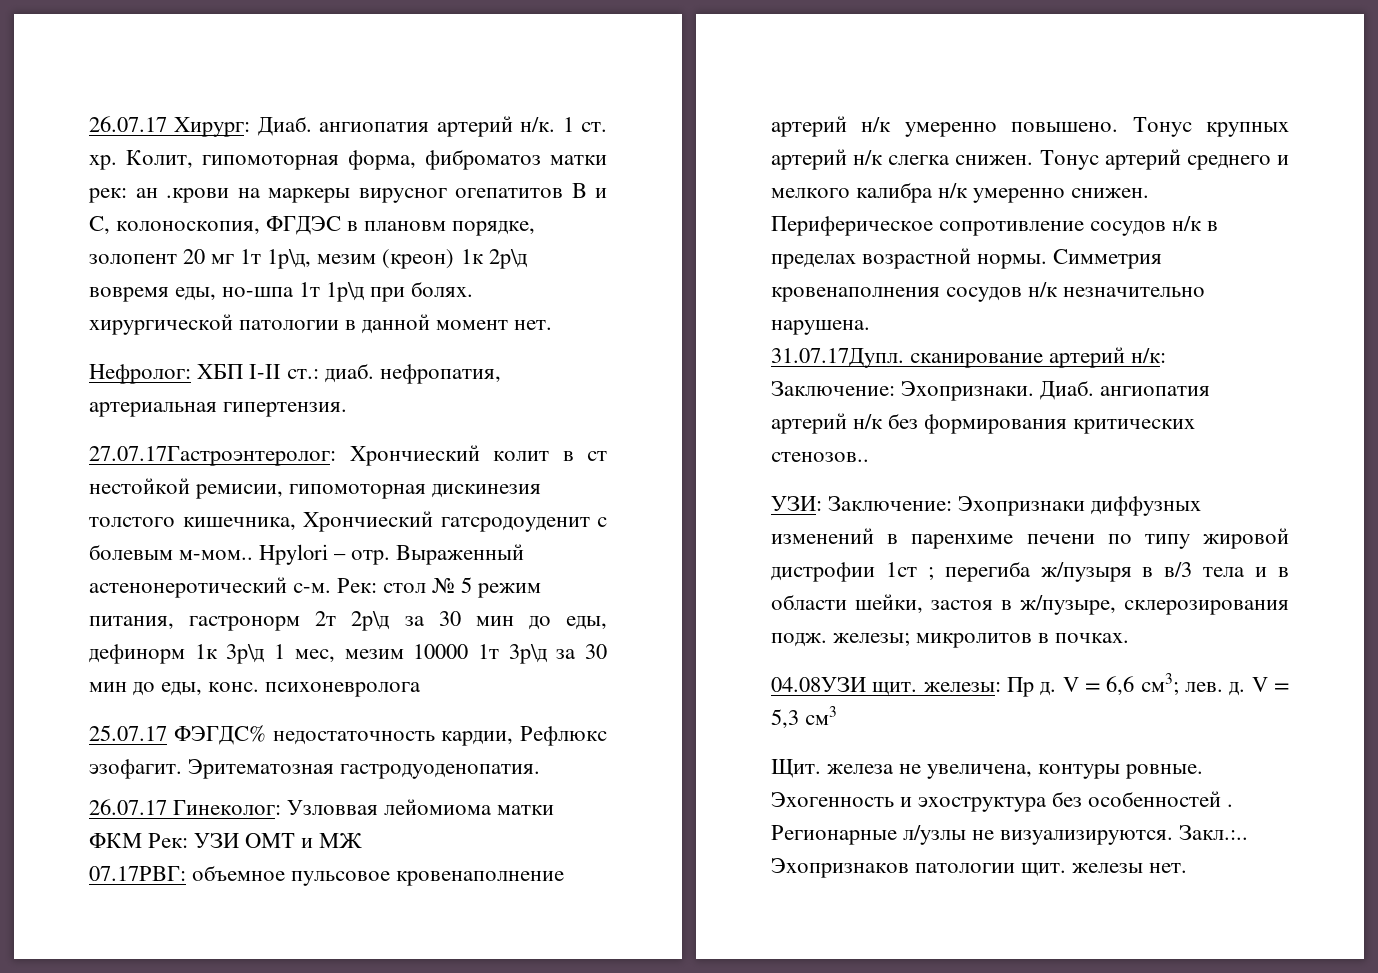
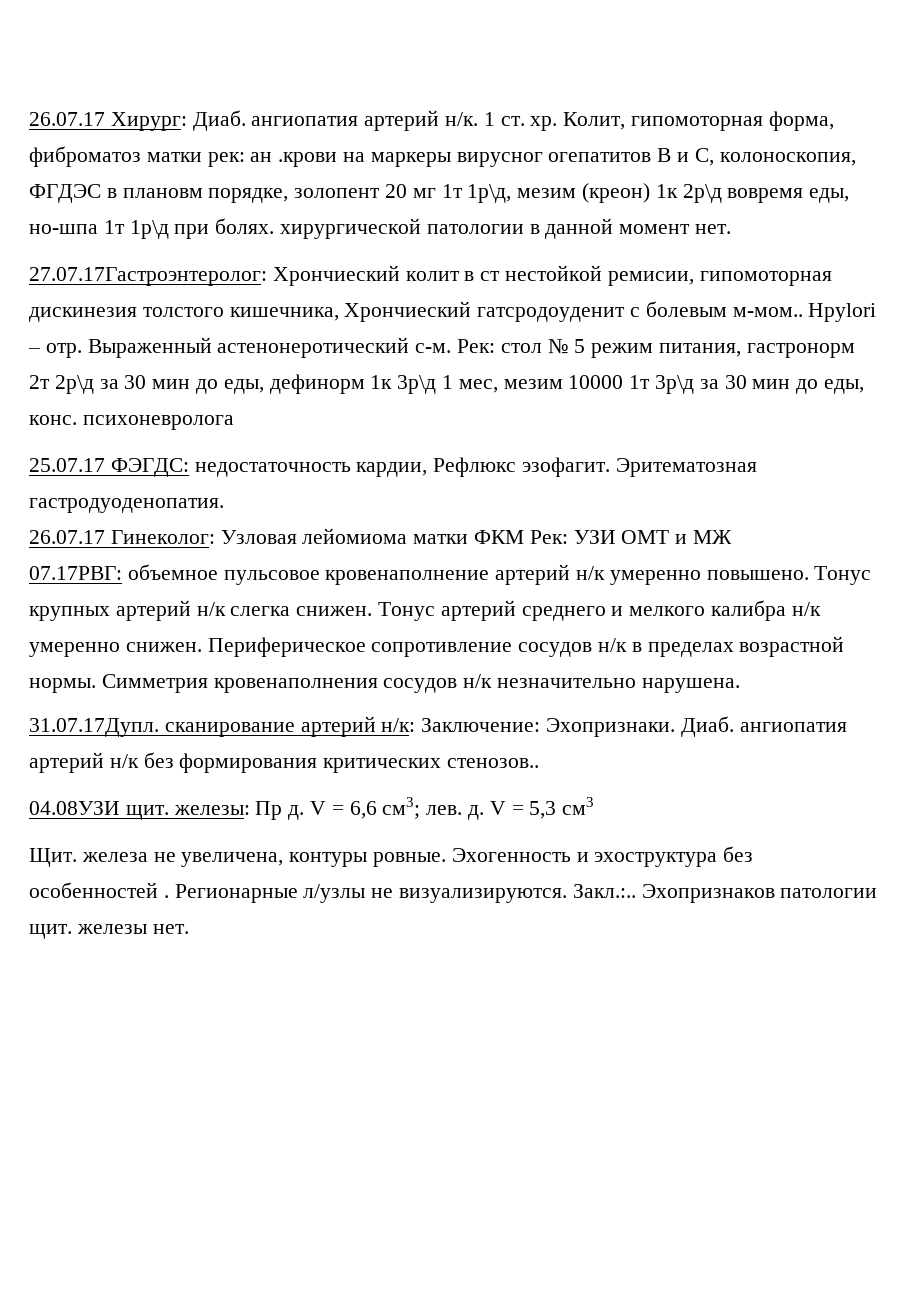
- Нефролог: ХБП I-II ст.: диаб. нефропатия, артериальная гипертензия.
- 25.07.17 ФЭГДС% недостаточность кардии, Рефлюкс эзофагит.
+ 25.07.17 ФЭГДС: недостаточность кардии, Рефлюкс эзофагит.
- 26.07.17 Гинеколог: Узловвая лейомиома матки ФКМ Рек: УЗИ ОМТ и МЖ
+ 26.07.17 Гинеколог: Узловая лейомиома матки ФКМ Рек: УЗИ ОМТ и МЖ
- УЗИ: Заключение: Эхопризнаки диффузных изменений в паренхиме печени по типу жировой дистрофии 1ст ; перегиба ж/пузыря в в/3 тела и в области шейки, застоя в ж/пузыре, склерозирования подж. железы; микролитов в почках.

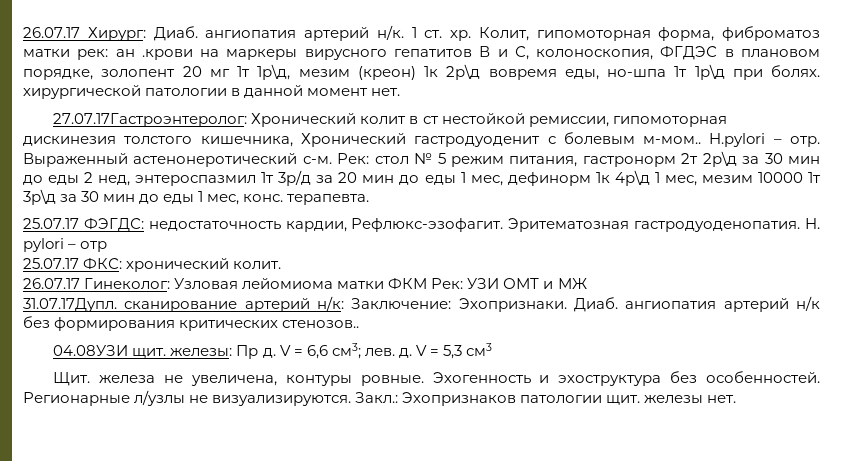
- Колит, гипомоторная форма, фиброматоз матки рек: ан .крови на маркеры вирусног огепатитов В и С, колоноскопия, ФГДЭС в плановм порядке, золопент 20 мг 1т 1р\д, мезим (креон) 1к 2р\д вовремя еды, но-шпа 1т 1р\д при болях. хирургической патологии в данной момент нет.
+ Колит, гипомоторная форма, фиброматоз матки рек: ан .крови на маркеры вирусного гепатитов В и С, колоноскопия, ФГДЭС в плановом порядке, золопент 20 мг 1т 1р\д, мезим (креон) 1к 2р\д вовремя еды, но-шпа 1т 1р\д при болях. хирургической патологии в данной момент нет.
- 27.07.17Гастроэнтеролог: Хрончиеский колит в ст нестойкой ремисии, гипомоторная дискинезия толстого кишечника, Хрончиеский гатсродоуденит с болевым м-мом..
+ 27.07.17Гастроэнтеролог: Хронический колит в ст нестойкой ремиссии, гипомоторная дискинезия толстого кишечника, Хронический гастродуоденит с болевым м-мом..
- Hpylori – отр.
+ H.pylori – отр.
- Рек: стол № 5 режим питания, гастронорм 2т 2р\д за 30 мин до еды, дефинорм 1к 3р\д 1 мес, мезим 10000 1т 3р\д за 30 мин до еды, конс. психоневролога
+ Рек: стол № 5 режим питания, гастронорм 2т 2р\д за 30 мин до еды 2 нед, энтероспазмил 1т 3р/д за 20 мин до еды 1 мес, дефинорм 1к 4р\д 1 мес, мезим 10000 1т 3р\д за 30 мин до еды 1 мес, конс. терапевта.
- 25.07.17 ФЭГДС: недостаточность кардии, Рефлюкс эзофагит.
+ 25.07.17 ФЭГДС: недостаточность кардии, Рефлюкс-эзофагит.
+ H. pylori – отр
+ 25.07.17 ФКС: хронический колит.
- 07.17РВГ: объемное пульсовое кровенаполнение артерий н/к умеренно повышено. Тонус крупных артерий н/к слегка снижен. Тонус артерий среднего и мелкого калибра н/к умеренно снижен. Периферическое сопротивление сосудов н/к в пределах возрастной нормы. Симметрия кровенаполнения сосудов н/к незначительно нарушена.
- Эхогенность и эхоструктура без особенностей .
+ Эхогенность и эхоструктура без особенностей.
- Закл.:.. Эхопризнаков патологии щит. железы нет.
+ Закл.: Эхопризнаков патологии щит. железы нет.

